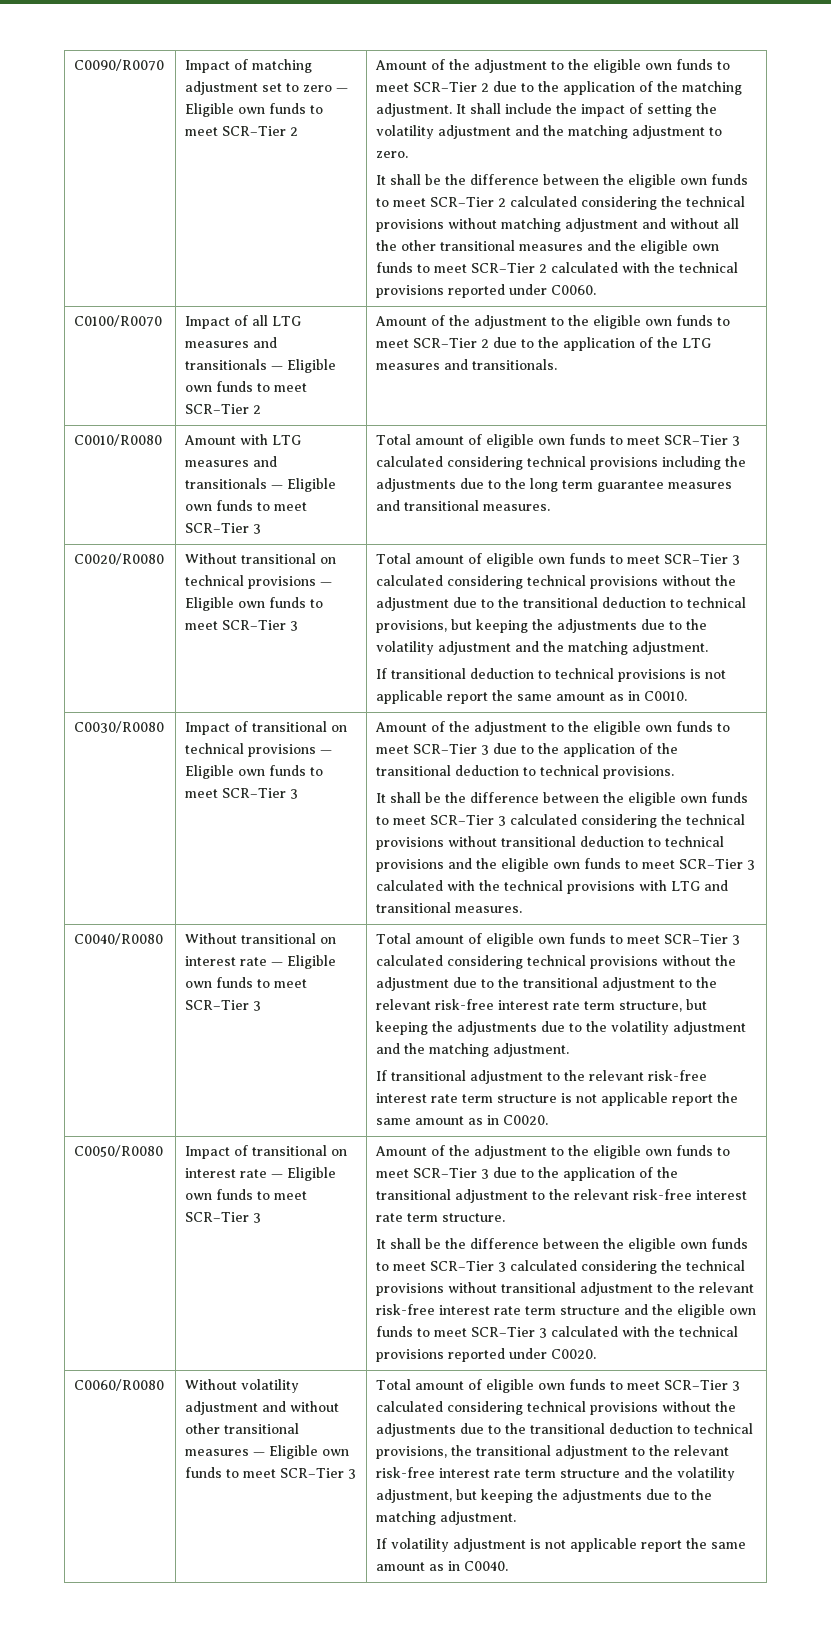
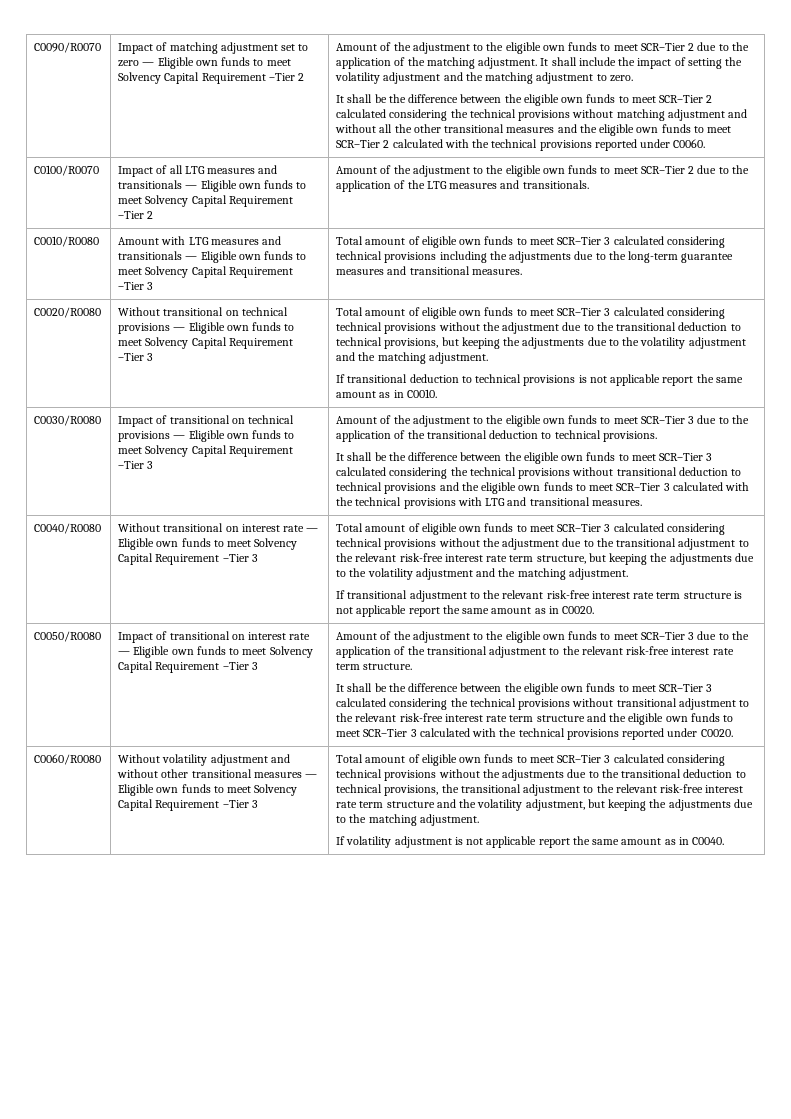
- Impact of matching adjustment set to zero — Eligible own funds to meet SCR–Tier 2
+ Impact of matching adjustment set to zero — Eligible own funds to meet Solvency Capital Requirement –Tier 2
- Impact of all LTG measures and transitionals — Eligible own funds to meet SCR–Tier 2
+ Impact of all LTG measures and transitionals — Eligible own funds to meet Solvency Capital Requirement –Tier 2
- Amount with LTG measures and transitionals — Eligible own funds to meet SCR–Tier 3
+ Amount with LTG measures and transitionals — Eligible own funds to meet Solvency Capital Requirement –Tier 3
- Total amount of eligible own funds to meet SCR–Tier 3 calculated considering technical provisions including the adjustments due to the long term guarantee measures and transitional measures.
+ Total amount of eligible own funds to meet SCR–Tier 3 calculated considering technical provisions including the adjustments due to the long-term guarantee measures and transitional measures.
- Without transitional on technical provisions — Eligible own funds to meet SCR–Tier 3
+ Without transitional on technical provisions — Eligible own funds to meet Solvency Capital Requirement –Tier 3
- Impact of transitional on technical provisions — Eligible own funds to meet SCR–Tier 3
+ Impact of transitional on technical provisions — Eligible own funds to meet Solvency Capital Requirement –Tier 3
- Without transitional on interest rate — Eligible own funds to meet SCR–Tier 3
+ Without transitional on interest rate — Eligible own funds to meet Solvency Capital Requirement –Tier 3
- Impact of transitional on interest rate — Eligible own funds to meet SCR–Tier 3
+ Impact of transitional on interest rate — Eligible own funds to meet Solvency Capital Requirement –Tier 3
- Without volatility adjustment and without other transitional measures — Eligible own funds to meet SCR–Tier 3
+ Without volatility adjustment and without other transitional measures — Eligible own funds to meet Solvency Capital Requirement –Tier 3

